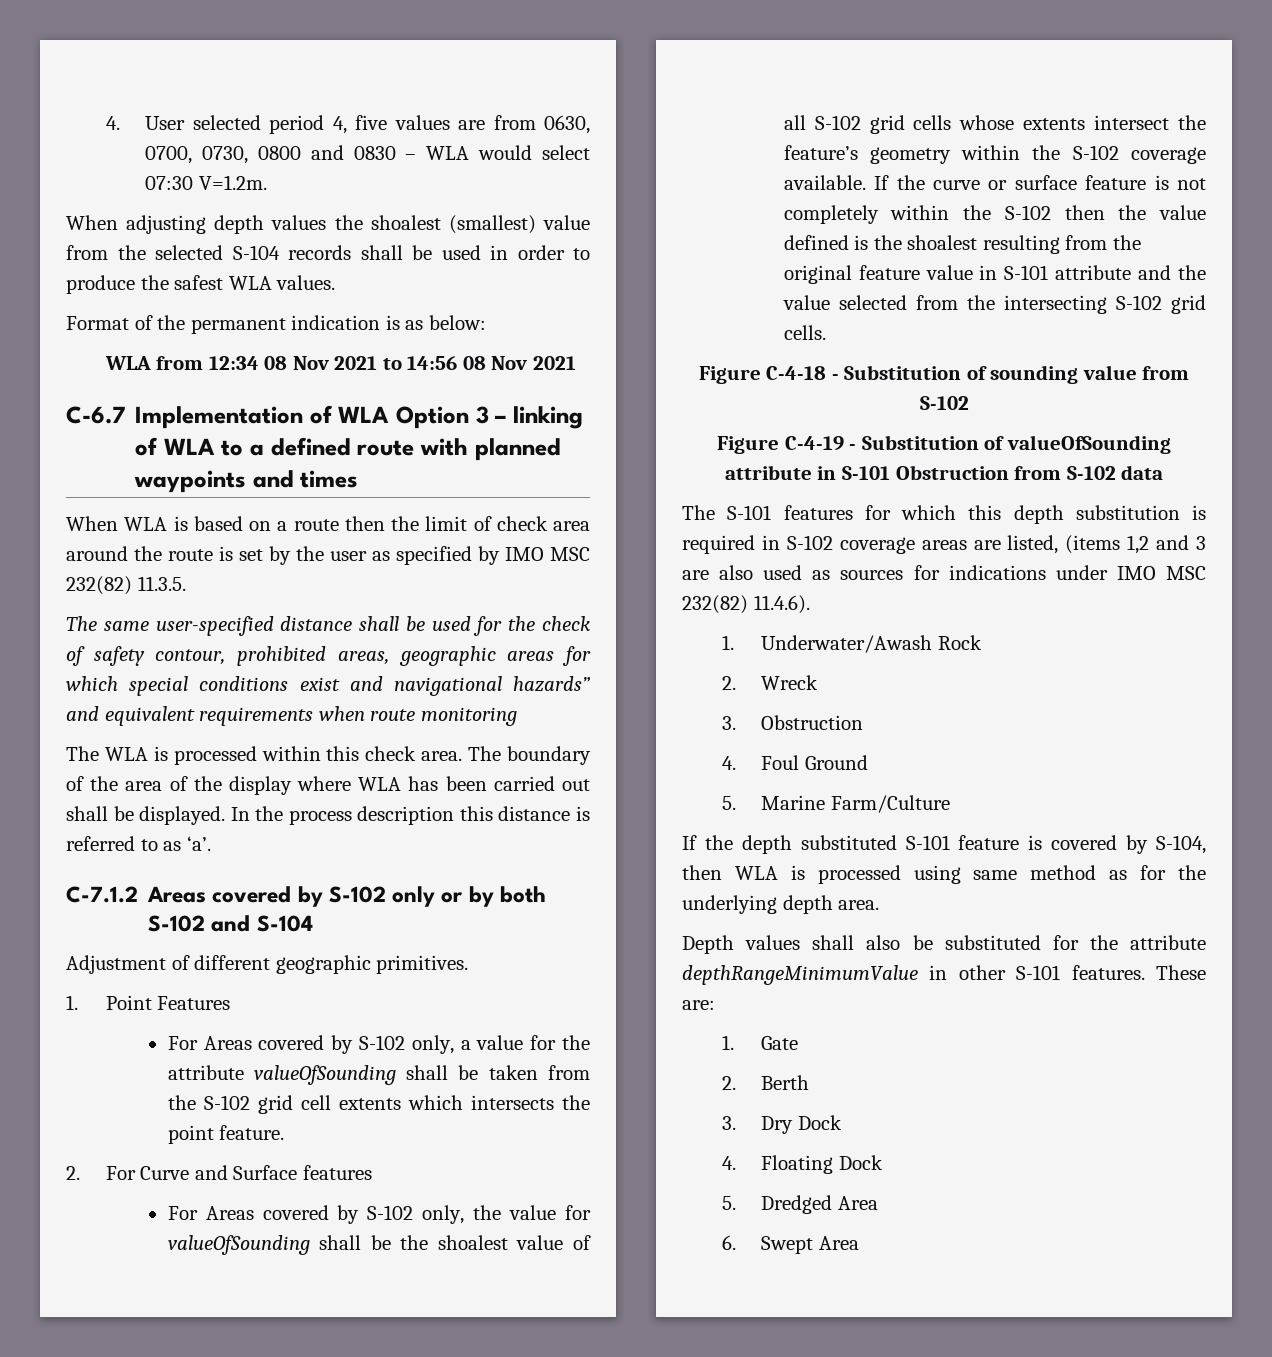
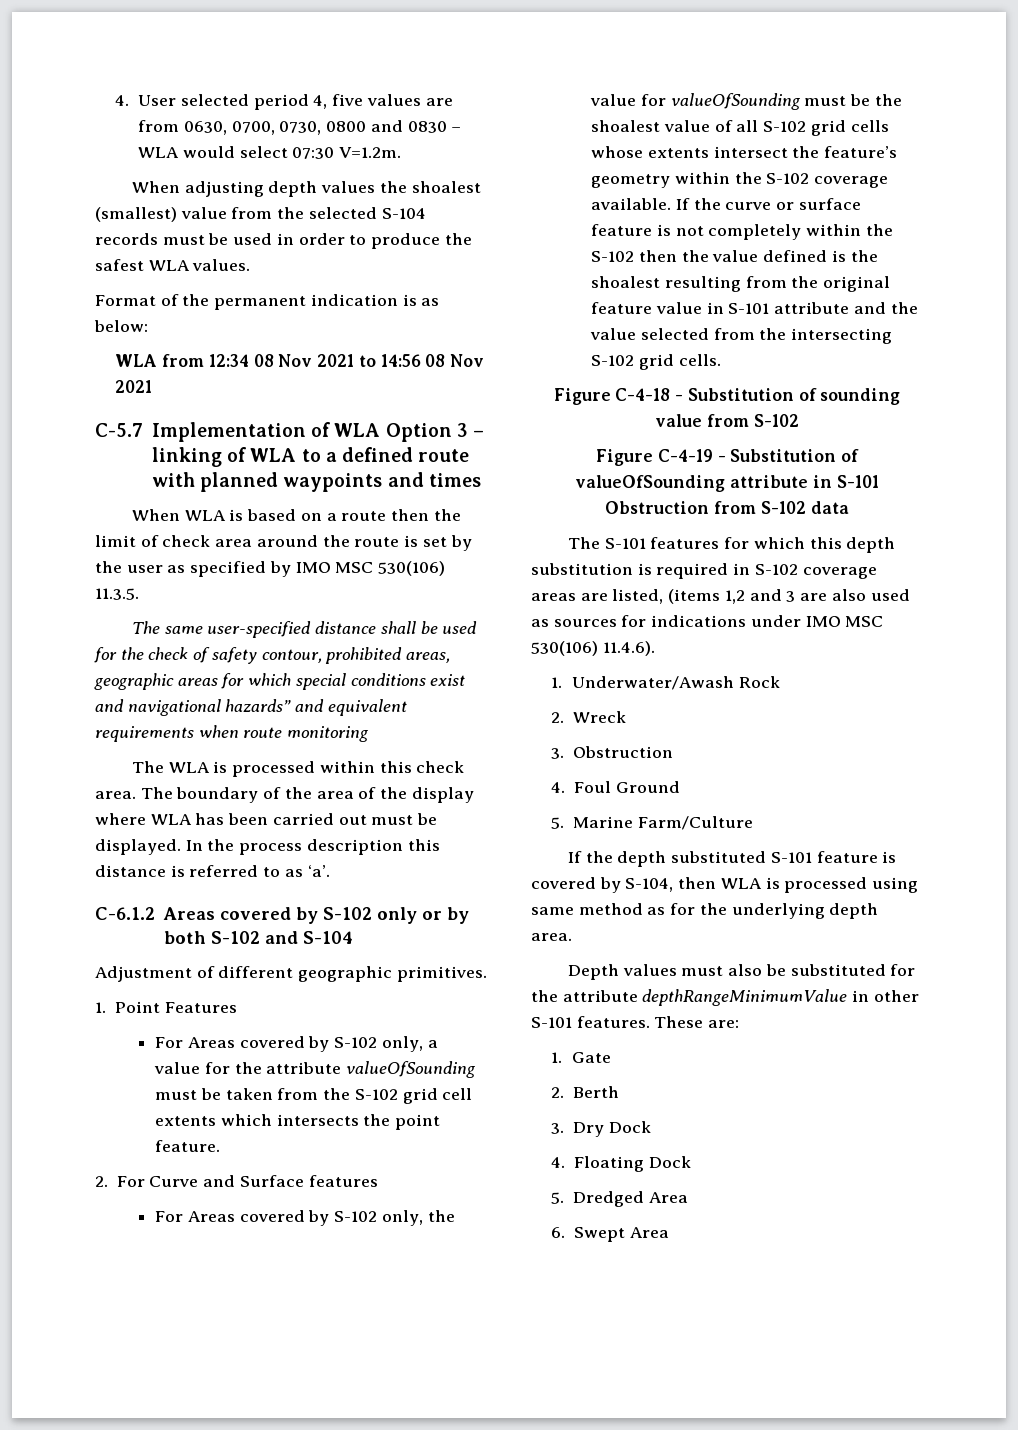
- When adjusting depth values the shoalest (smallest) value from the selected S-104 records shall be used in order to produce the safest WLA values.
+ When adjusting depth values the shoalest (smallest) value from the selected S-104 records must be used in order to produce the safest WLA values.
- C-6.7 Implementation of WLA Option 3 – linking of WLA to a defined route with planned waypoints and times
+ C-5.7 Implementation of WLA Option 3 – linking of WLA to a defined route with planned waypoints and times
- When WLA is based on a route then the limit of check area around the route is set by the user as specified by IMO MSC 232(82) 11.3.5.
+ When WLA is based on a route then the limit of check area around the route is set by the user as specified by IMO MSC 530(106) 11.3.5.
- The boundary of the area of the display where WLA has been carried out shall be displayed.
+ The boundary of the area of the display where WLA has been carried out must be displayed.
- C-7.1.2 Areas covered by S-102 only or by both S-102 and S-104
+ C-6.1.2 Areas covered by S-102 only or by both S-102 and S-104
- For Areas covered by S-102 only, a value for the attribute valueOfSounding shall be taken from the S-102 grid cell extents which intersects the point feature.
+ For Areas covered by S-102 only, a value for the attribute valueOfSounding must be taken from the S-102 grid cell extents which intersects the point feature.
- For Areas covered by S-102 only, the value for valueOfSounding shall be the shoalest value of all S-102 grid cells whose extents intersect the feature’s geometry within the S-102 coverage available.
+ For Areas covered by S-102 only, the value for valueOfSounding must be the shoalest value of all S-102 grid cells whose extents intersect the feature’s geometry within the S-102 coverage available.
- The S-101 features for which this depth substitution is required in S-102 coverage areas are listed, (items 1,2 and 3 are also used as sources for indications under IMO MSC 232(82) 11.4.6).
+ The S-101 features for which this depth substitution is required in S-102 coverage areas are listed, (items 1,2 and 3 are also used as sources for indications under IMO MSC 530(106) 11.4.6).
- Depth values shall also be substituted for the attribute depthRangeMinimumValue in other S-101 features.
+ Depth values must also be substituted for the attribute depthRangeMinimumValue in other S-101 features.

